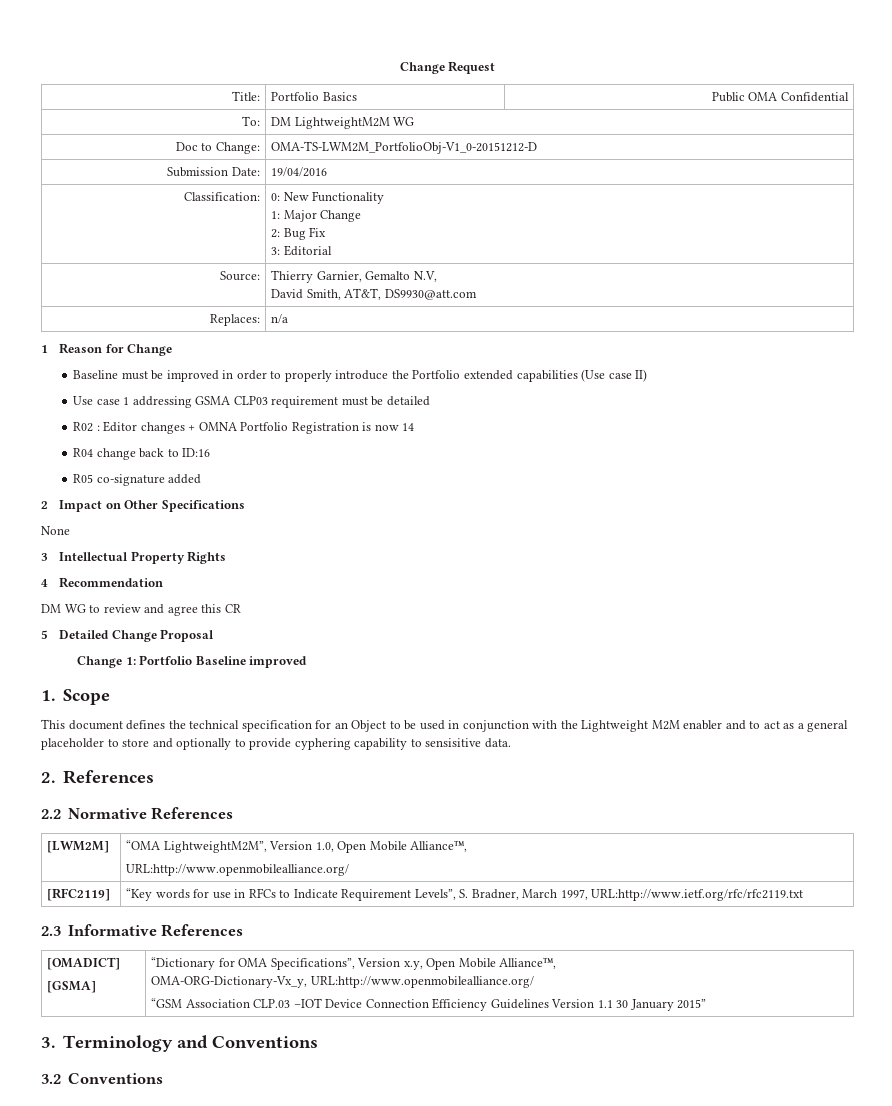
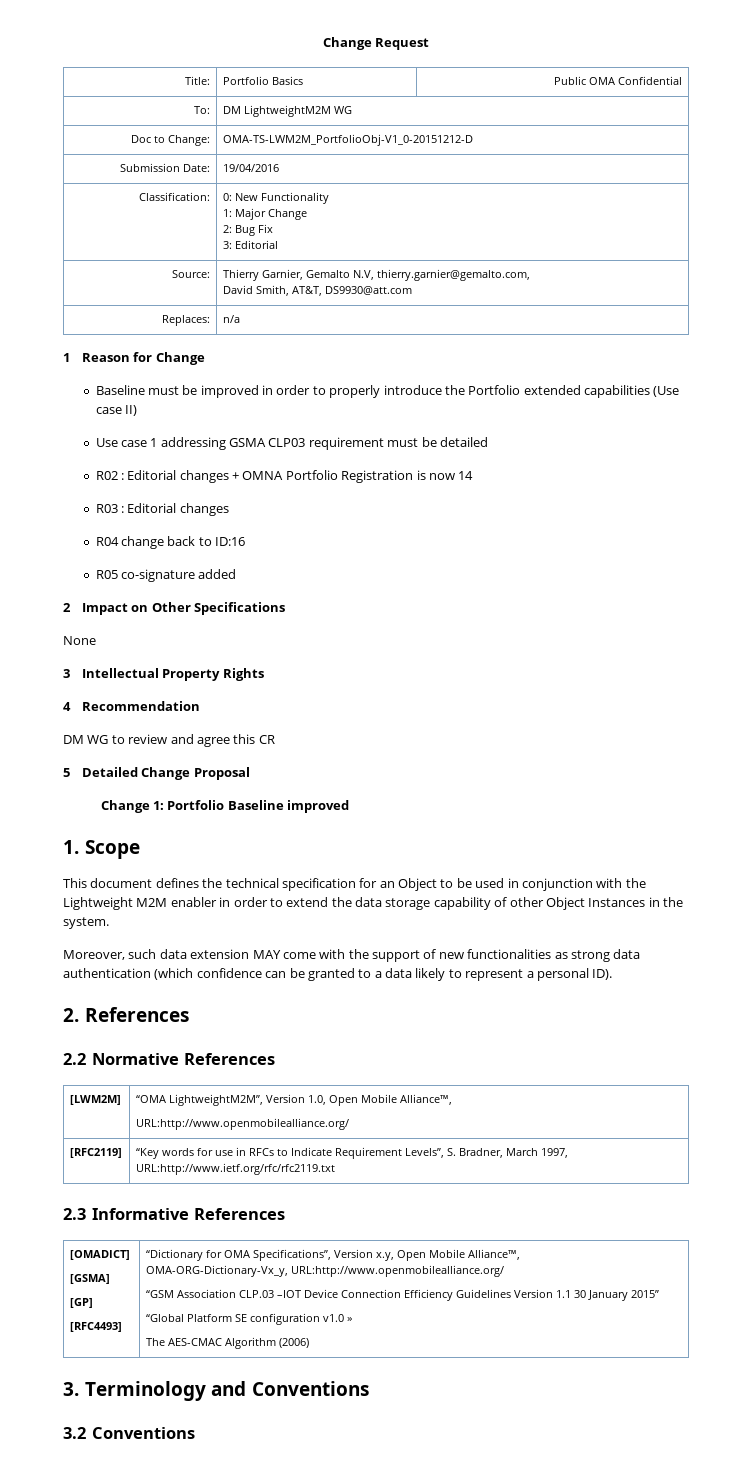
- Source: | Thierry Garnier, Gemalto N.V,
+ Source: | Thierry Garnier, Gemalto N.V, thierry.garnier@gemalto.com,
- R02 : Editor changes + OMNA Portfolio Registration is now 14
+ R02 : Editorial changes + OMNA Portfolio Registration is now 14
+ R03 : Editorial changes
- This document defines the technical specification for an Object to be used in conjunction with the Lightweight M2M enabler and to act as a general placeholder to store and optionally to provide cyphering capability to sensisitive data.
+ This document defines the technical specification for an Object to be used in conjunction with the Lightweight M2M enabler in order to extend the data storage capability of other Object Instances in the system.
+ Moreover, such data extension MAY come with the support of new functionalities as strong data authentication (which confidence can be granted to a data likely to represent a personal ID).
  [OMADICT]
- [GSMA] | “Dictionary for OMA Specifications”, Version x.y, Open Mobile Alliance™,
+ [GSMA]
+ [GP]
+ [RFC4493] | “Dictionary for OMA Specifications”, Version x.y, Open Mobile Alliance™,
  OMA-ORG-Dictionary-Vx_y, URL:http://www.openmobilealliance.org/
  “GSM Association CLP.03 –IOT Device Connection Efficiency Guidelines Version 1.1 30 January 2015”
+ “Global Platform SE configuration v1.0 »
+ The AES-CMAC Algorithm (2006)

